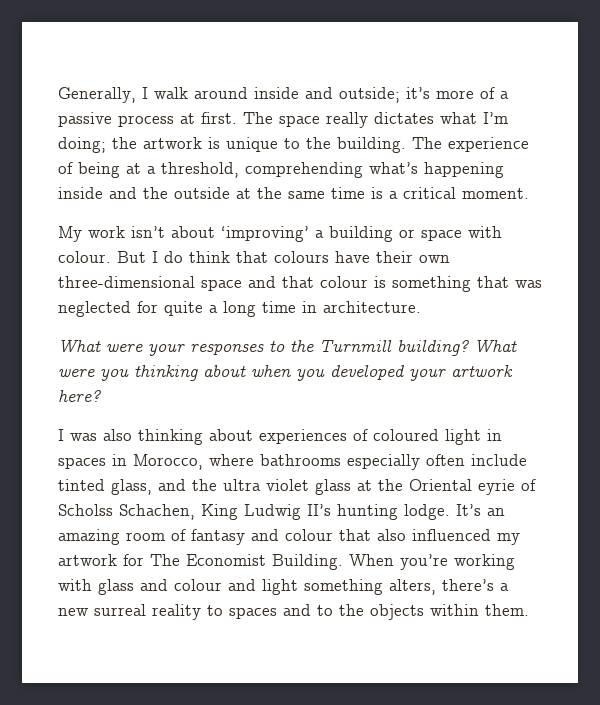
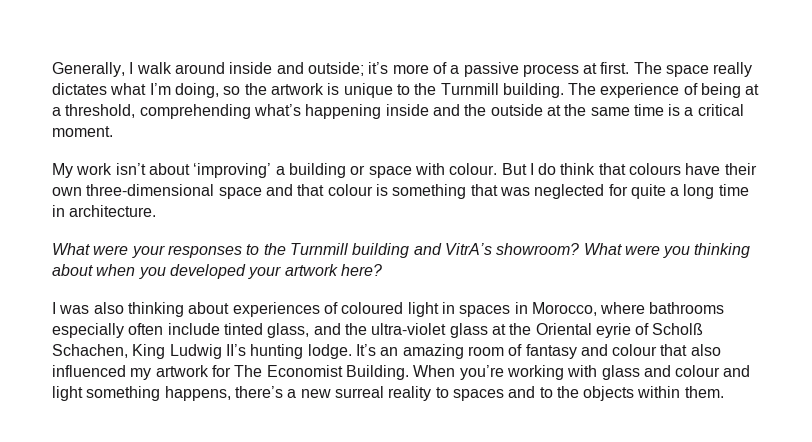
- The space really dictates what I’m doing; the artwork is unique to the building.
+ The space really dictates what I’m doing, so the artwork is unique to the Turnmill building.
- What were your responses to the Turnmill building?
+ What were your responses to the Turnmill building and VitrA’s showroom?
- I was also thinking about experiences of coloured light in spaces in Morocco, where bathrooms especially often include tinted glass, and the ultra violet glass at the Oriental eyrie of Scholss Schachen, King Ludwig II’s hunting lodge.
+ I was also thinking about experiences of coloured light in spaces in Morocco, where bathrooms especially often include tinted glass, and the ultra-violet glass at the Oriental eyrie of Scholß Schachen, King Ludwig II’s hunting lodge.
- When you’re working with glass and colour and light something alters, there’s a new surreal reality to spaces and to the objects within them.
+ When you’re working with glass and colour and light something happens, there’s a new surreal reality to spaces and to the objects within them.

